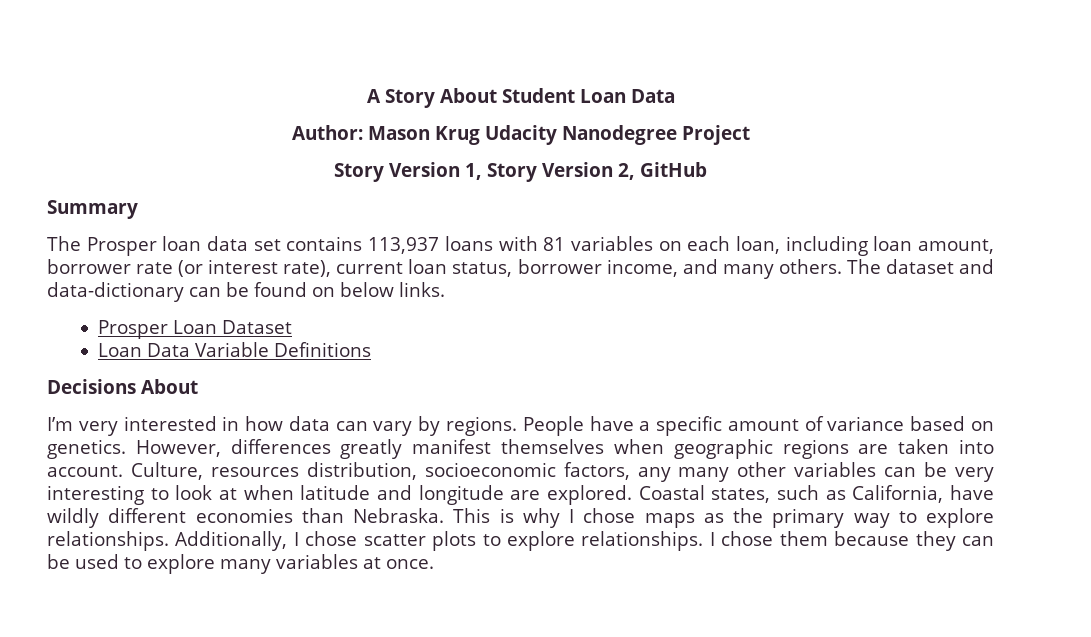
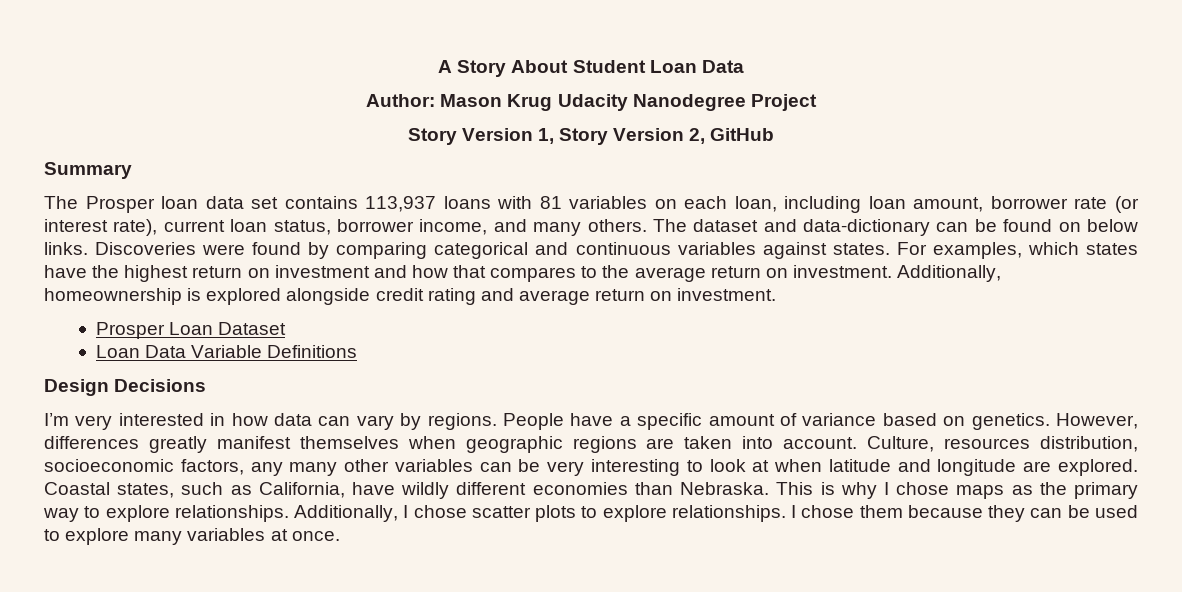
+ Discoveries were found by comparing categorical and continuous variables against states. For examples, which states have the highest return on investment and how that compares to the average return on investment. Additionally, homeownership is explored alongside credit rating and average return on investment.
- Decisions About
+ Design Decisions

